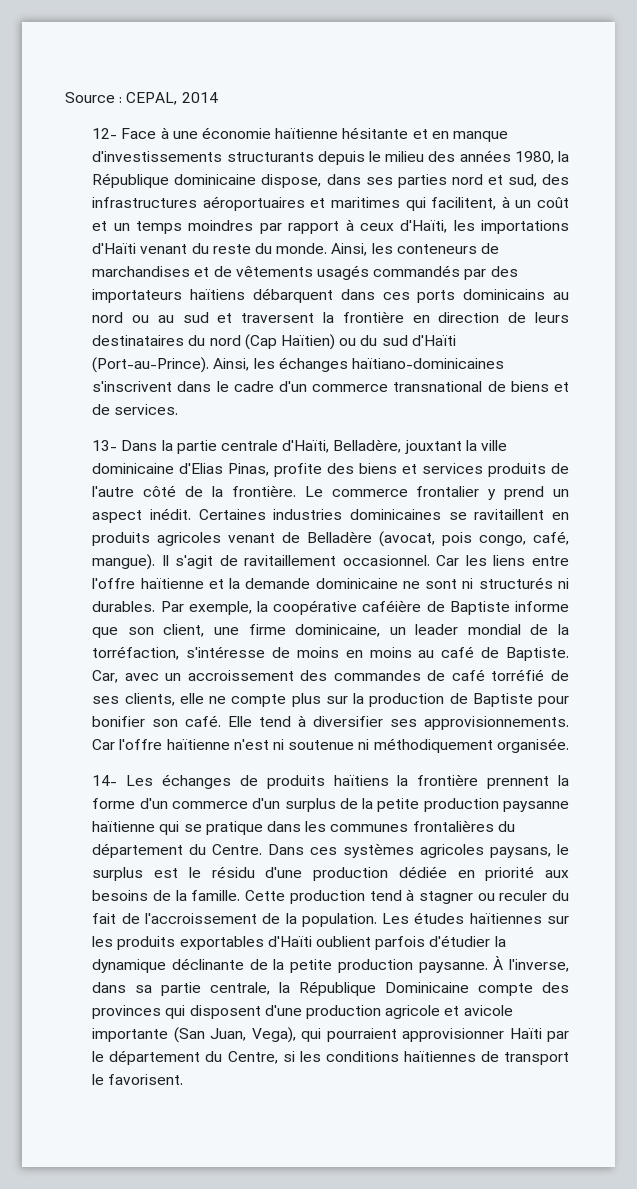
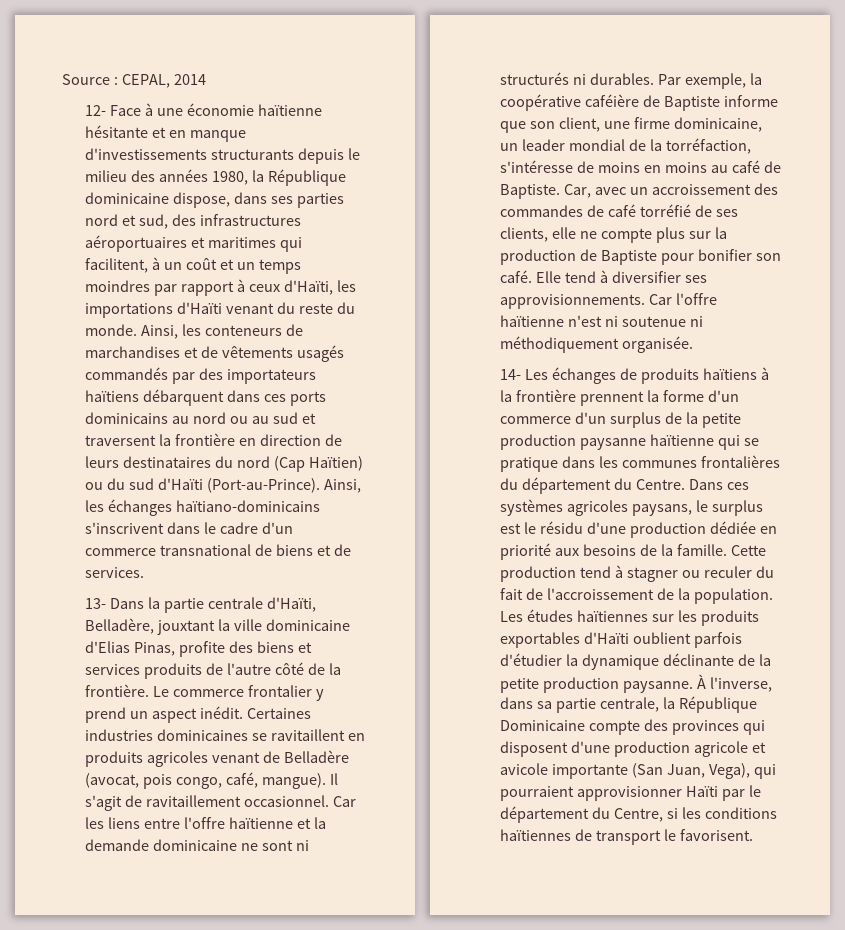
- Ainsi, les échanges haïtiano-dominicaines s'inscrivent dans le cadre d'un commerce transnational de biens et de services.
+ Ainsi, les échanges haïtiano-dominicains s'inscrivent dans le cadre d'un commerce transnational de biens et de services.
- 14- Les échanges de produits haïtiens la frontière prennent la forme d'un commerce d'un surplus de la petite production paysanne haïtienne qui se pratique dans les communes frontalières du département du Centre.
+ 14- Les échanges de produits haïtiens à la frontière prennent la forme d'un commerce d'un surplus de la petite production paysanne haïtienne qui se pratique dans les communes frontalières du département du Centre.

